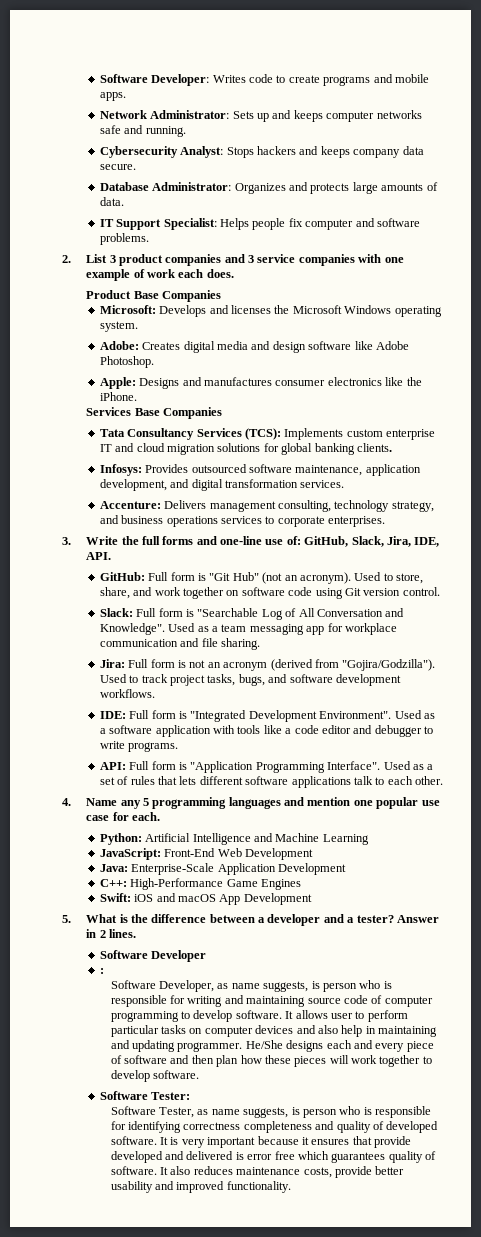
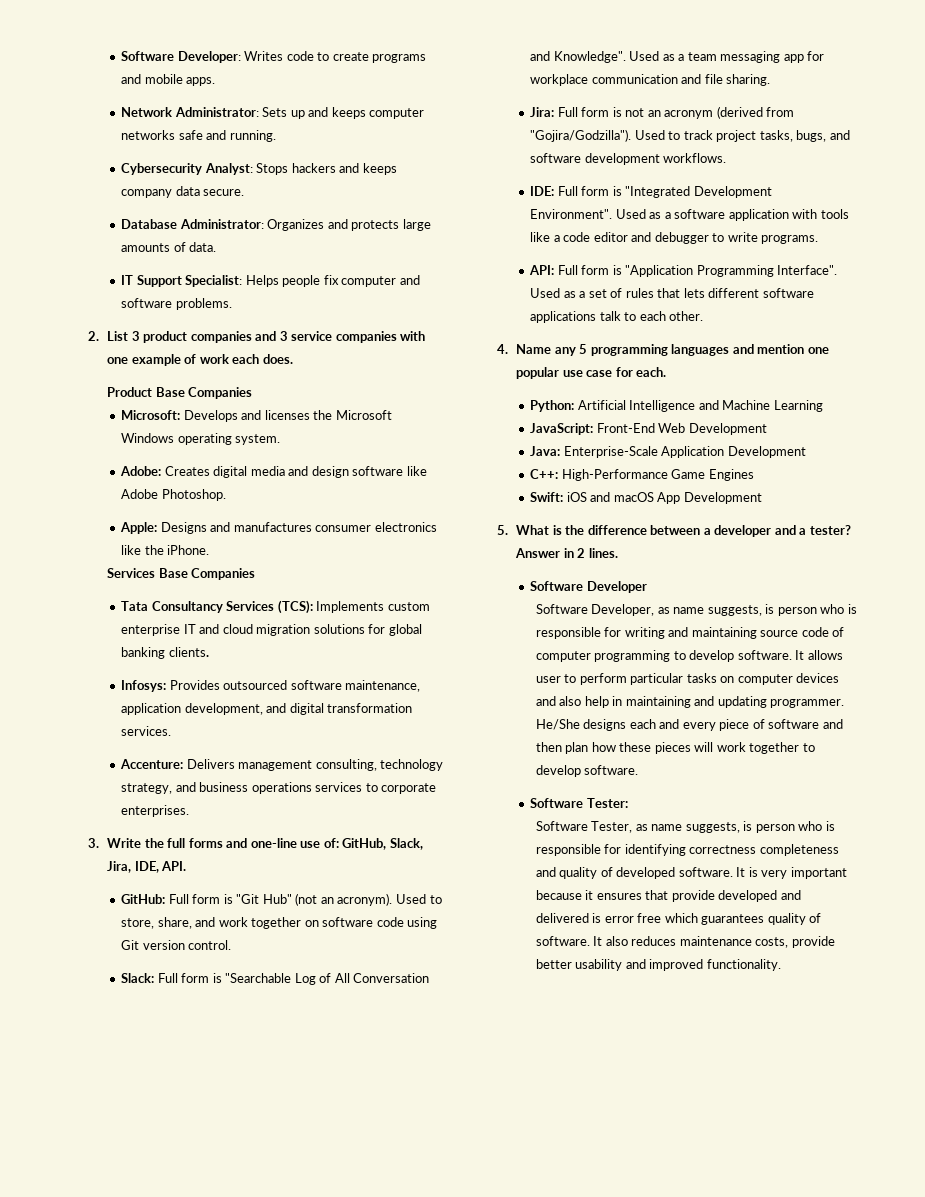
- :

